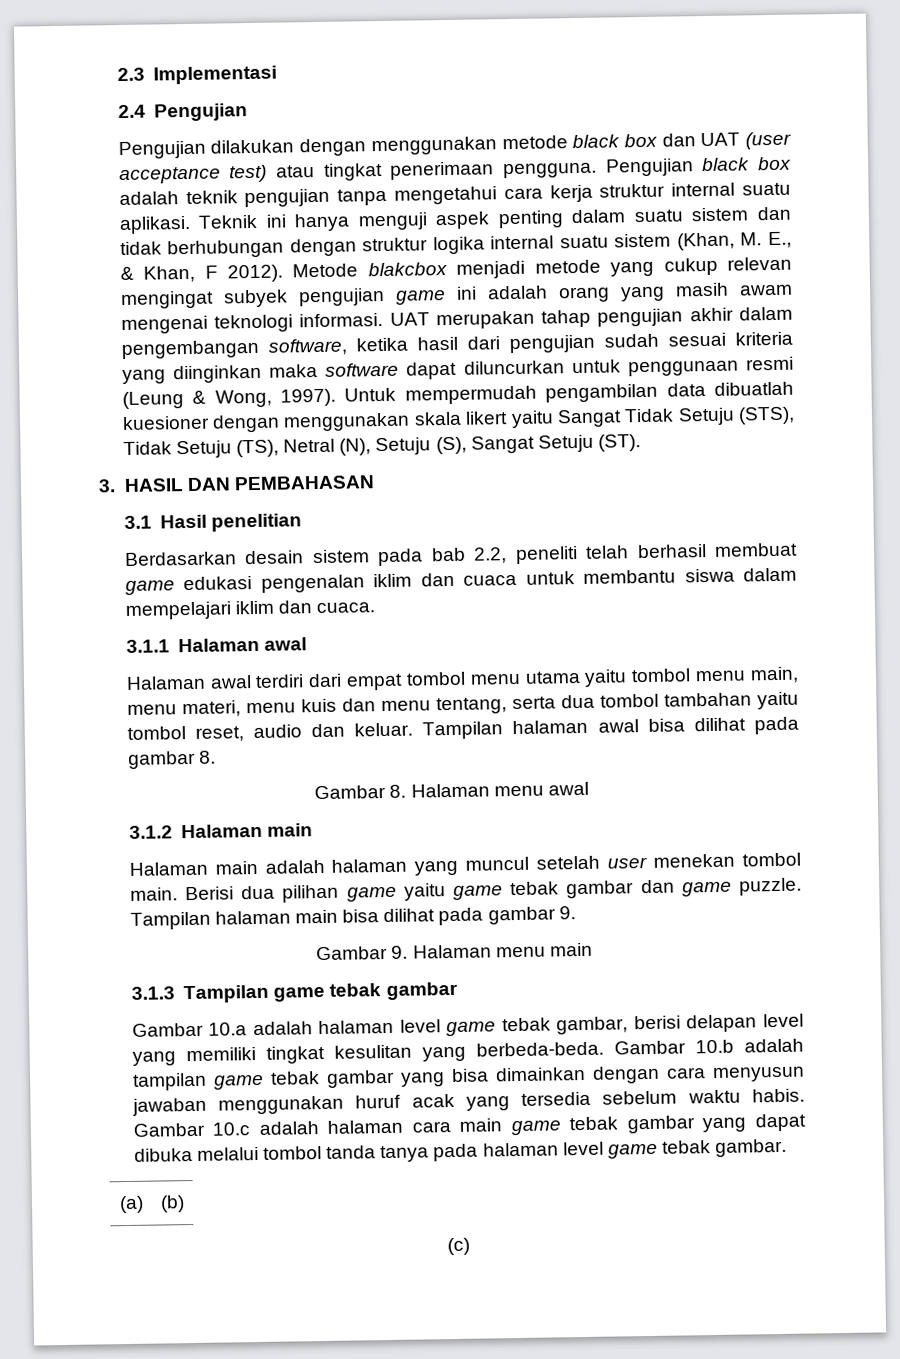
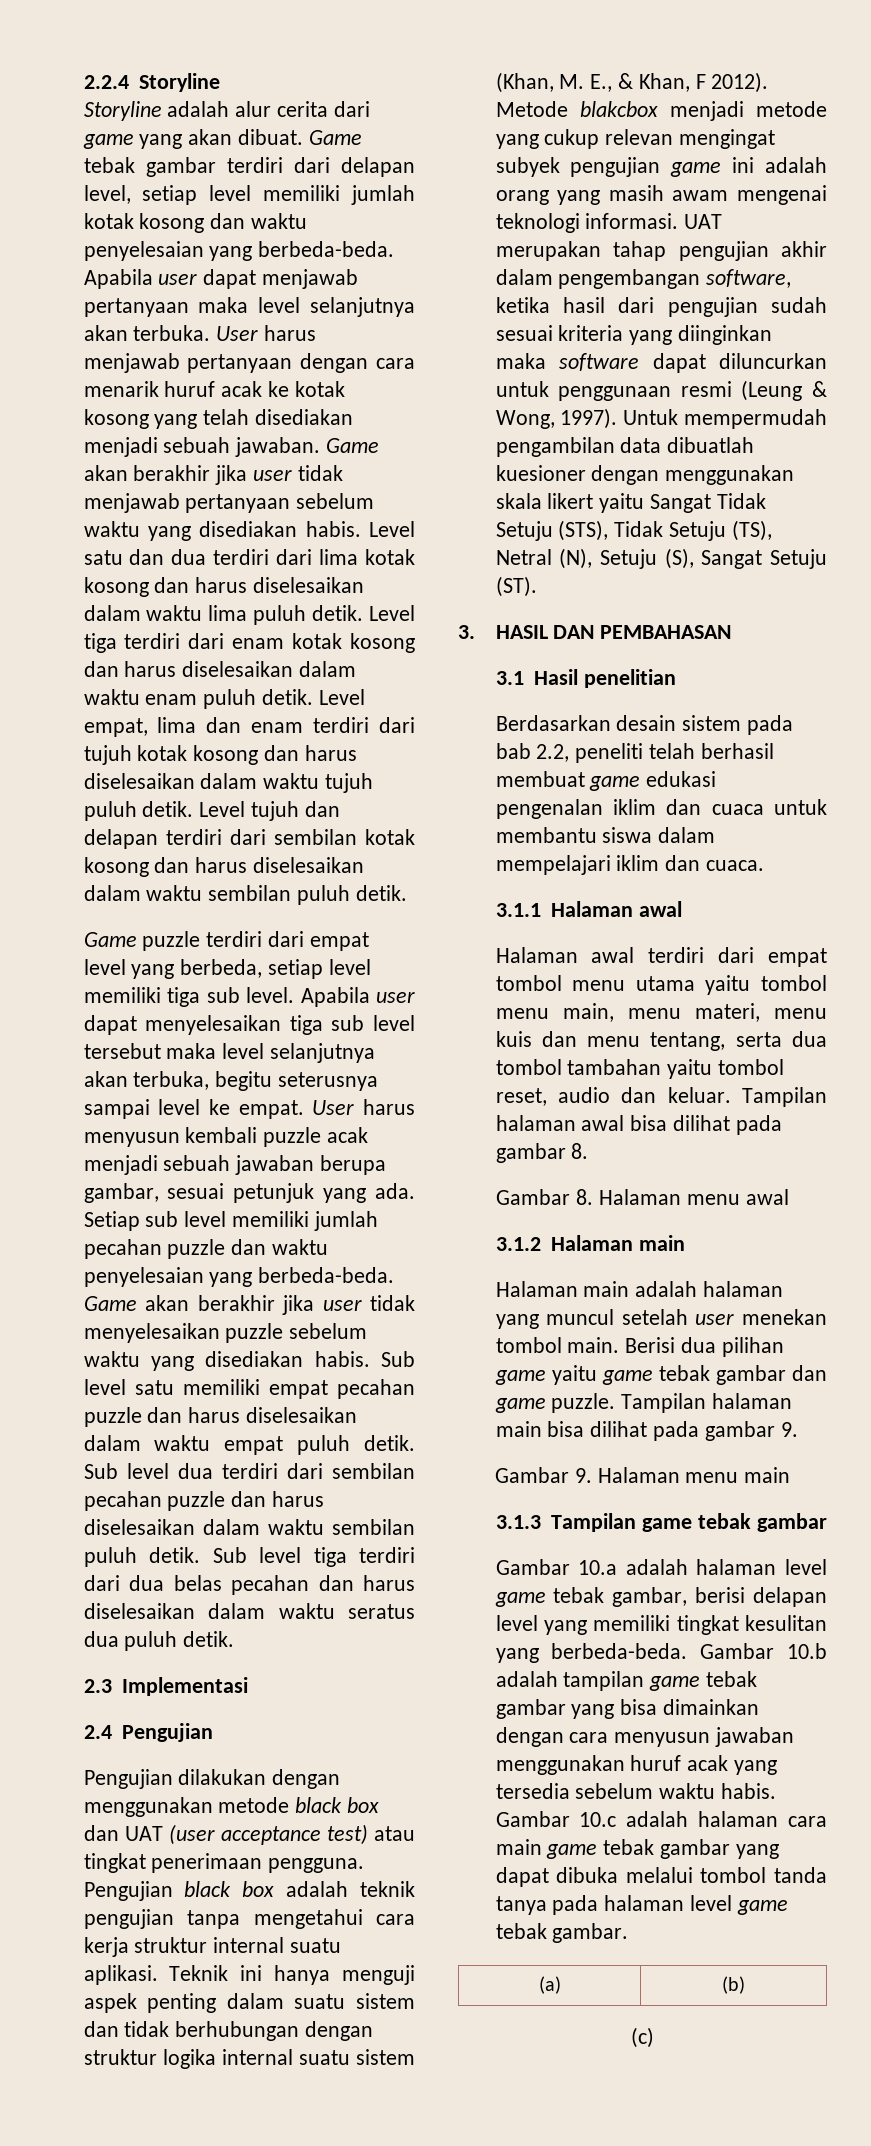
+ 2.2.4 Storyline
+ Storyline adalah alur cerita dari game yang akan dibuat. Game tebak gambar terdiri dari delapan level, setiap level memiliki jumlah kotak kosong dan waktu penyelesaian yang berbeda-beda. Apabila user dapat menjawab pertanyaan maka level selanjutnya akan terbuka. User harus menjawab pertanyaan dengan cara menarik huruf acak ke kotak kosong yang telah disediakan menjadi sebuah jawaban. Game akan berakhir jika user tidak menjawab pertanyaan sebelum waktu yang disediakan habis. Level satu dan dua terdiri dari lima kotak kosong dan harus diselesaikan dalam waktu lima puluh detik. Level tiga terdiri dari enam kotak kosong dan harus diselesaikan dalam waktu enam puluh detik. Level empat, lima dan enam terdiri dari tujuh kotak kosong dan harus diselesaikan dalam waktu tujuh puluh detik. Level tujuh dan delapan terdiri dari sembilan kotak kosong dan harus diselesaikan dalam waktu sembilan puluh detik.
+ Game puzzle terdiri dari empat level yang berbeda, setiap level memiliki tiga sub level. Apabila user dapat menyelesaikan tiga sub level tersebut maka level selanjutnya akan terbuka, begitu seterusnya sampai level ke empat. User harus menyusun kembali puzzle acak menjadi sebuah jawaban berupa gambar, sesuai petunjuk yang ada. Setiap sub level memiliki jumlah pecahan puzzle dan waktu penyelesaian yang berbeda-beda. Game akan berakhir jika user tidak menyelesaikan puzzle sebelum waktu yang disediakan habis. Sub level satu memiliki empat pecahan puzzle dan harus diselesaikan dalam waktu empat puluh detik. Sub level dua terdiri dari sembilan pecahan puzzle dan harus diselesaikan dalam waktu sembilan puluh detik. Sub level tiga terdiri dari dua belas pecahan dan harus diselesaikan dalam waktu seratus dua puluh detik.

